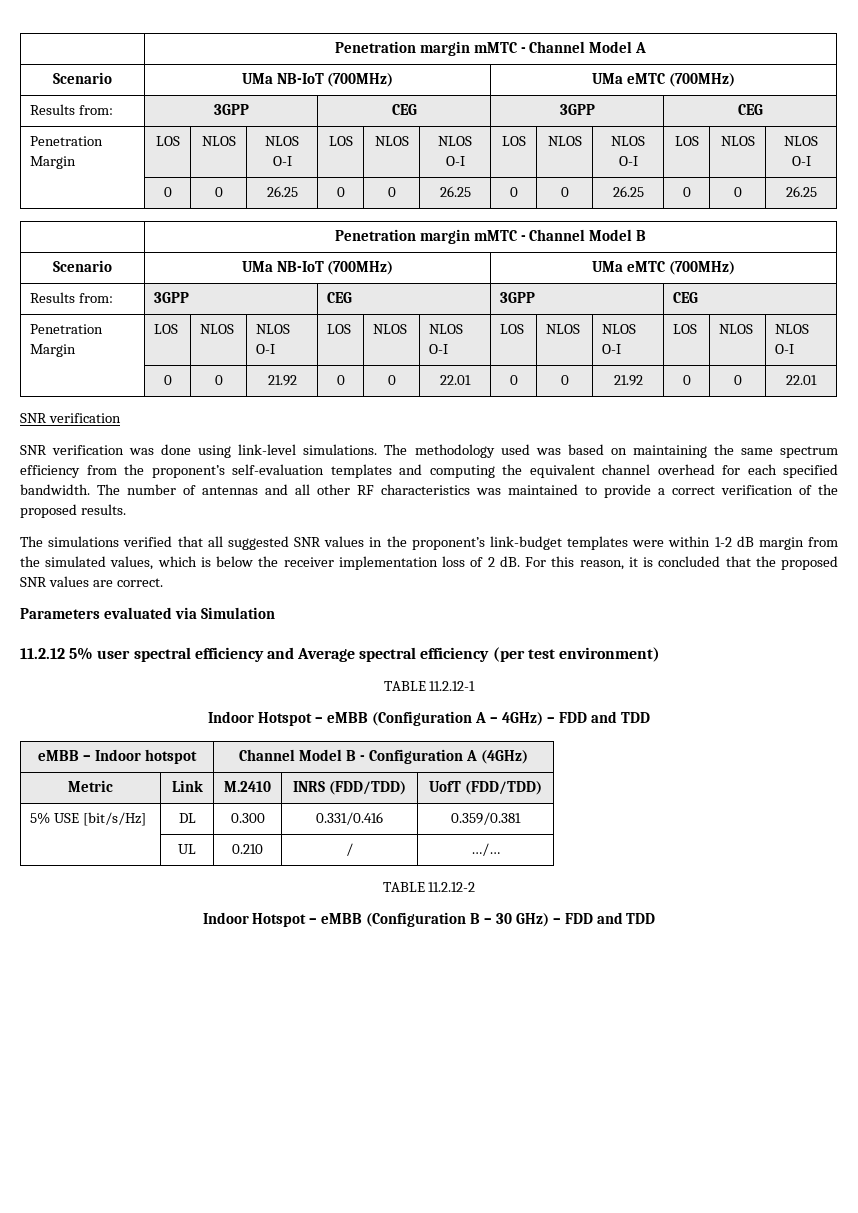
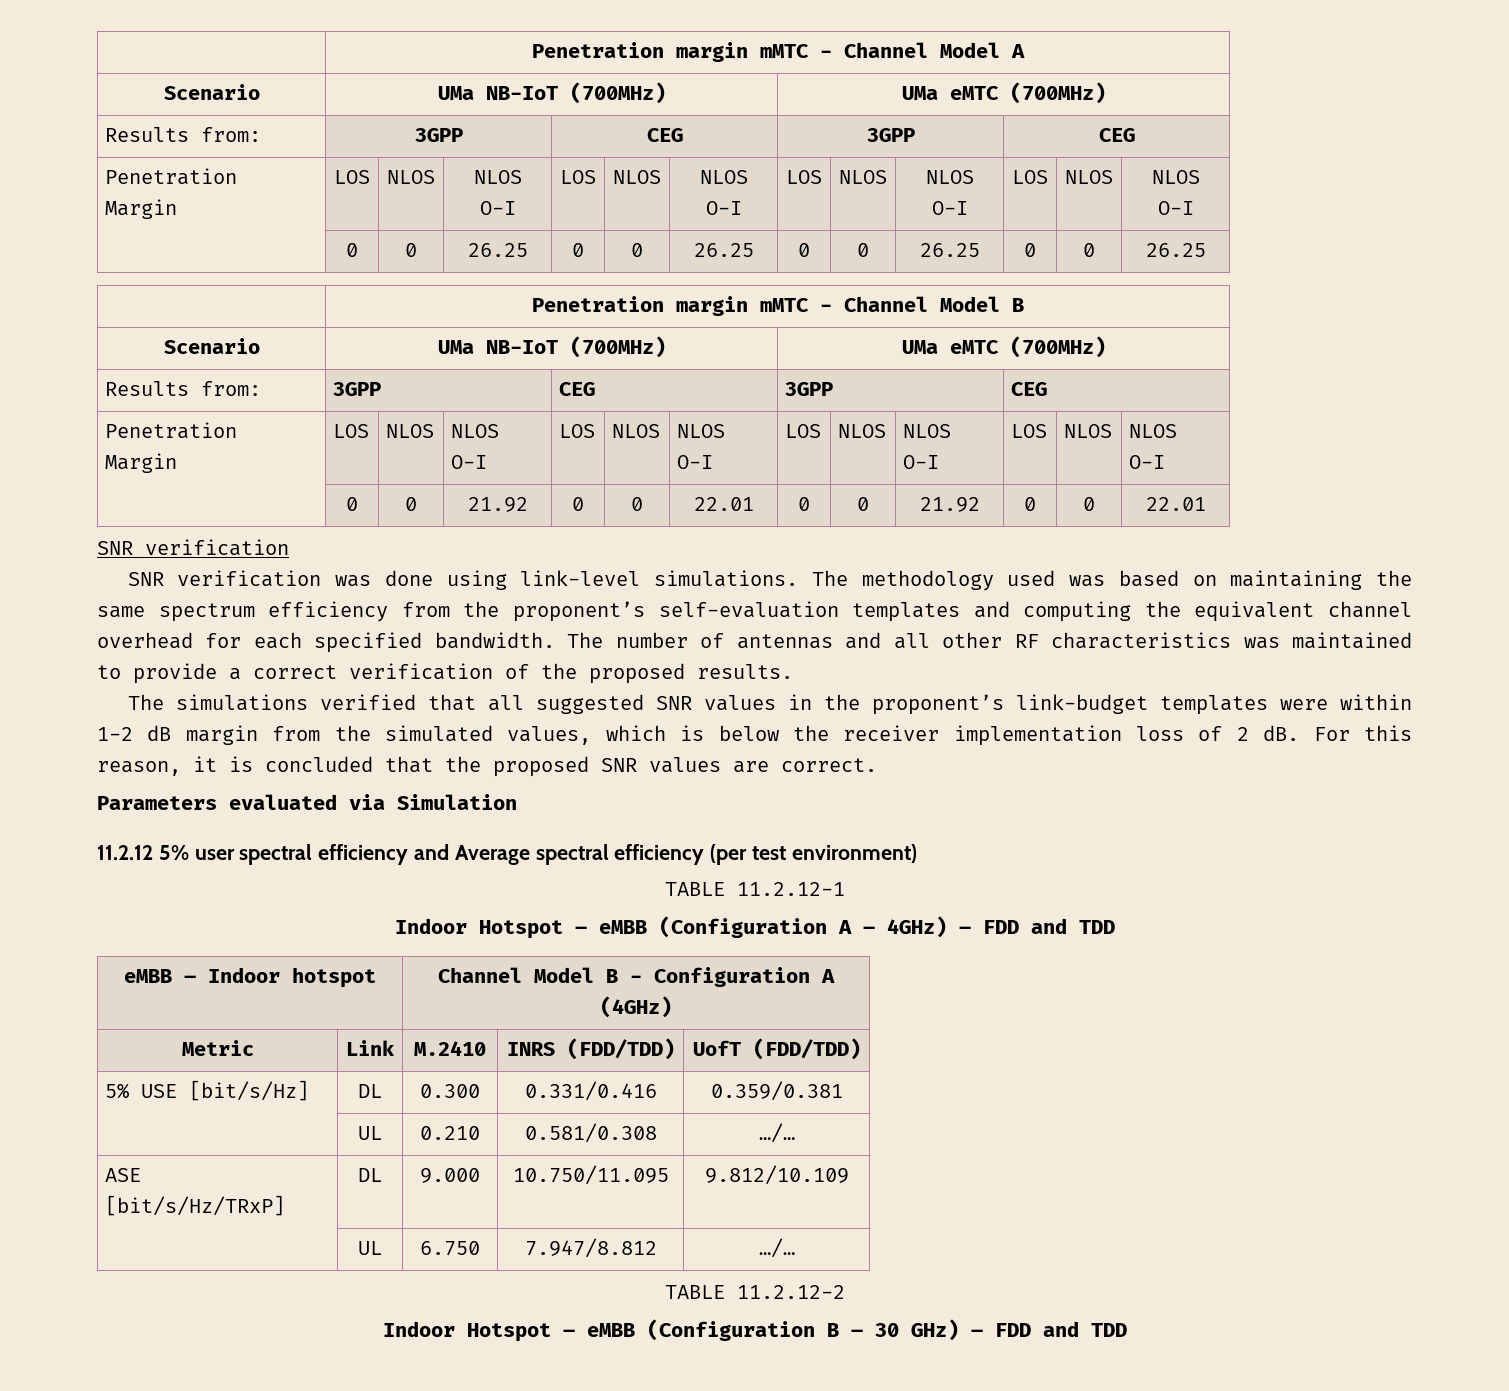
- | UL | 0.210 | / | …/…
+ | UL | 0.210 | 0.581/0.308 | …/…
+ ASE [bit/s/Hz/TRxP] | DL | 9.000 | 10.750/11.095 | 9.812/10.109
+ | UL | 6.750 | 7.947/8.812 | …/…

